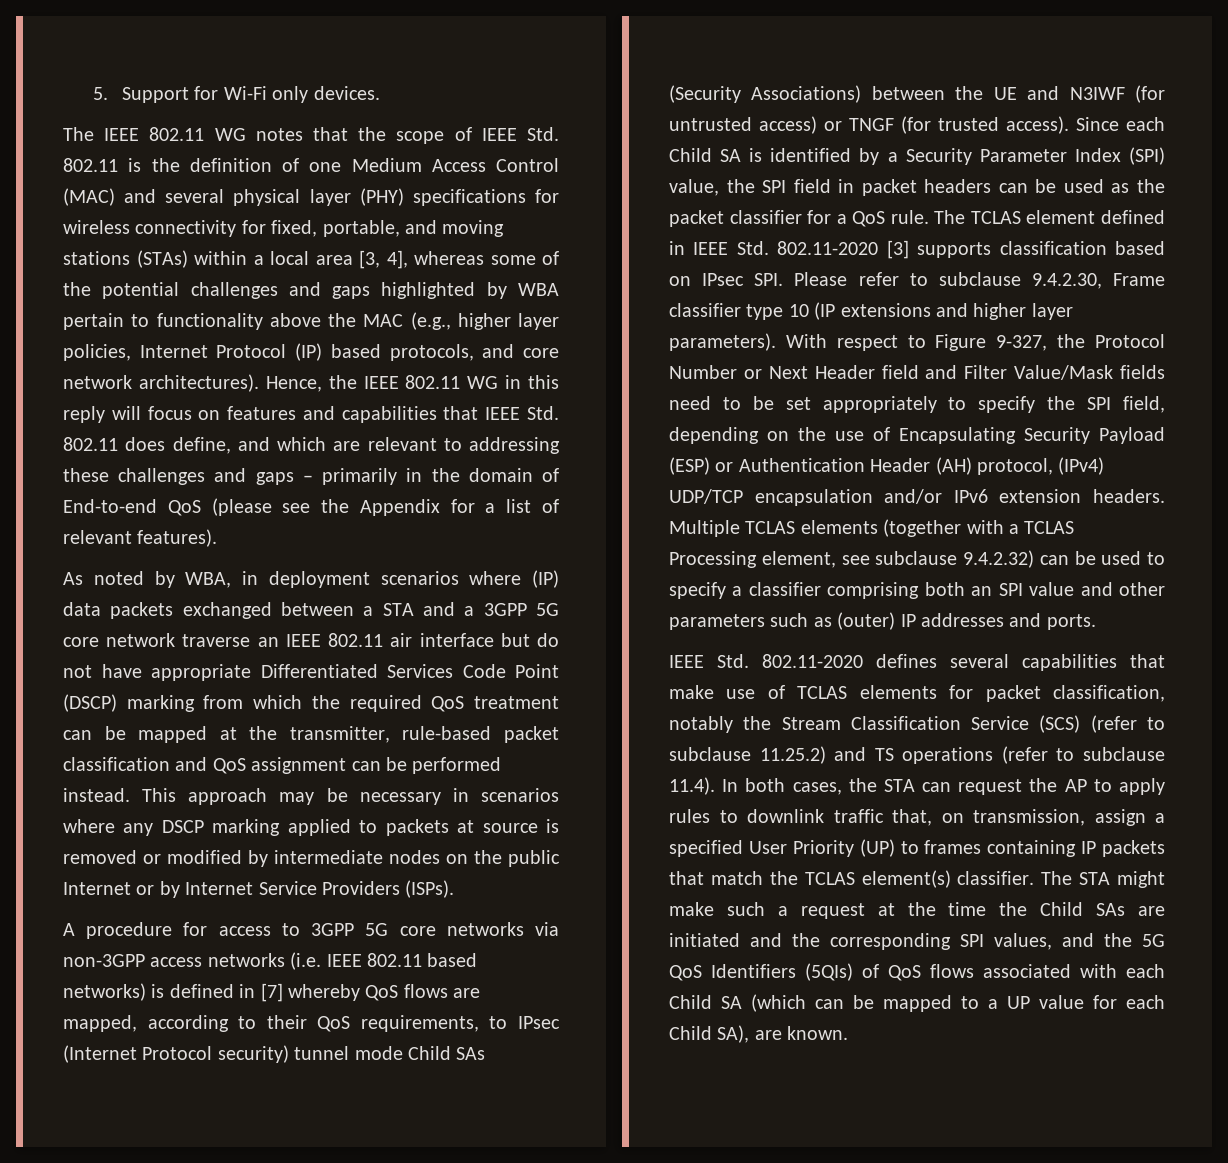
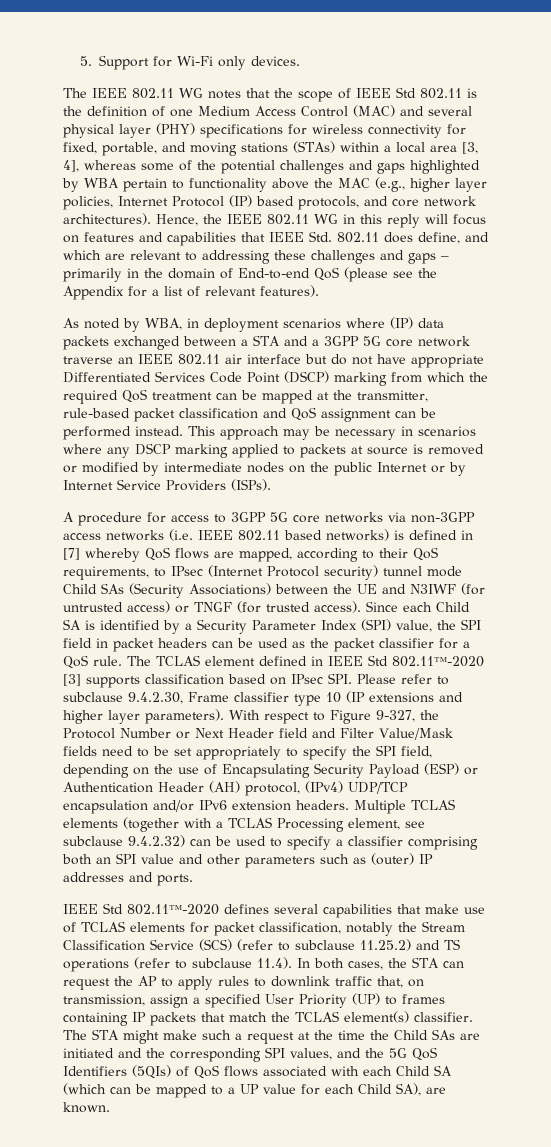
- The IEEE 802.11 WG notes that the scope of IEEE Std. 802.11 is the definition of one Medium Access Control (MAC) and several physical layer (PHY) specifications for wireless connectivity for fixed, portable, and moving stations (STAs) within a local area [3, 4], whereas some of the potential challenges and gaps highlighted by WBA pertain to functionality above the MAC (e.g., higher layer policies, Internet Protocol (IP) based protocols, and core network architectures).
+ The IEEE 802.11 WG notes that the scope of IEEE Std 802.11 is the definition of one Medium Access Control (MAC) and several physical layer (PHY) specifications for wireless connectivity for fixed, portable, and moving stations (STAs) within a local area [3, 4], whereas some of the potential challenges and gaps highlighted by WBA pertain to functionality above the MAC (e.g., higher layer policies, Internet Protocol (IP) based protocols, and core network architectures).
- The TCLAS element defined in IEEE Std. 802.11-2020 [3] supports classification based on IPsec SPI. Please refer to subclause 9.4.2.30, Frame classifier type 10 (IP extensions and higher layer parameters).
+ The TCLAS element defined in IEEE Std 802.11™-2020 [3] supports classification based on IPsec SPI. Please refer to subclause 9.4.2.30, Frame classifier type 10 (IP extensions and higher layer parameters).
- IEEE Std. 802.11-2020 defines several capabilities that make use of TCLAS elements for packet classification, notably the Stream Classification Service (SCS) (refer to subclause 11.25.2) and TS operations (refer to subclause 11.4). In both cases, the STA can request the AP to apply rules to downlink traffic that, on transmission, assign a specified User Priority (UP) to frames containing IP packets that match the TCLAS element(s) classifier.
+ IEEE Std 802.11™-2020 defines several capabilities that make use of TCLAS elements for packet classification, notably the Stream Classification Service (SCS) (refer to subclause 11.25.2) and TS operations (refer to subclause 11.4). In both cases, the STA can request the AP to apply rules to downlink traffic that, on transmission, assign a specified User Priority (UP) to frames containing IP packets that match the TCLAS element(s) classifier.

